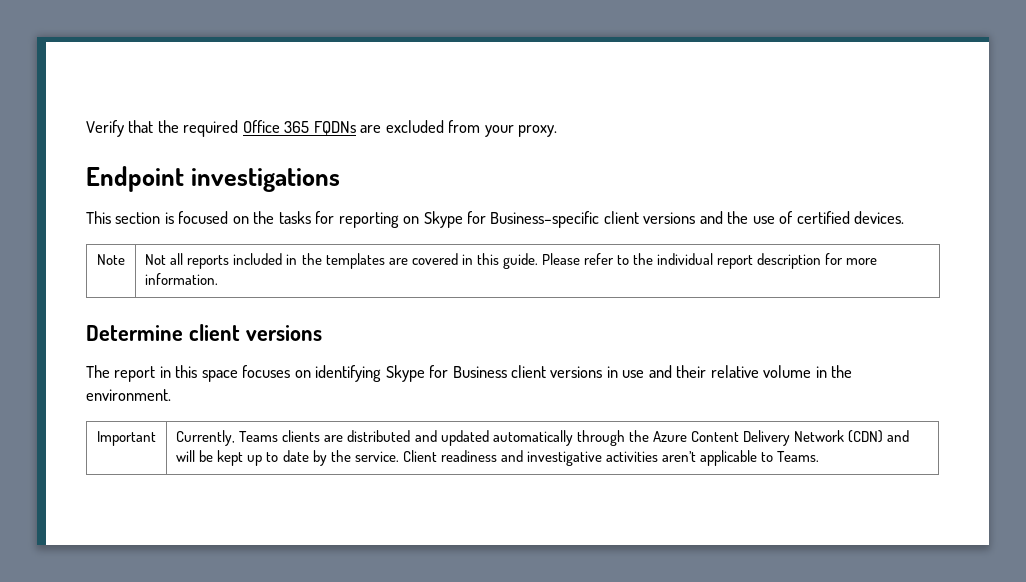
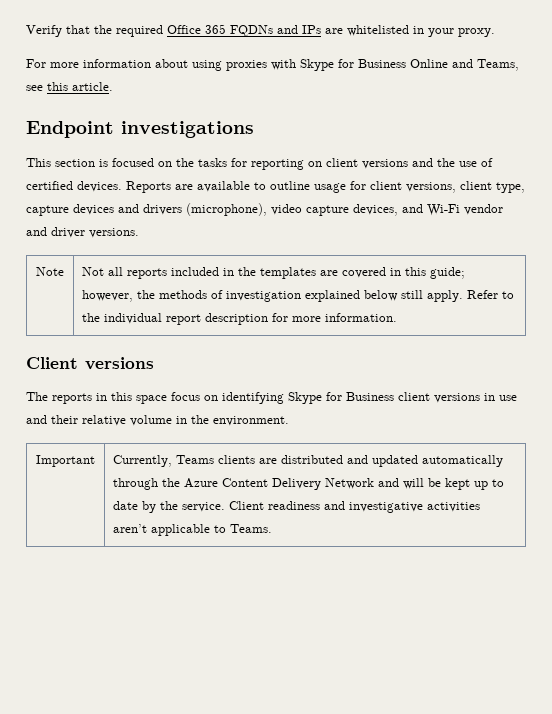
- Verify that the required Office 365 FQDNs are excluded from your proxy.
+ Verify that the required Office 365 FQDNs and IPs are whitelisted in your proxy.
+ For more information about using proxies with Skype for Business Online and Teams, see this article.
- This section is focused on the tasks for reporting on Skype for Business–specific client versions and the use of certified devices.
+ This section is focused on the tasks for reporting on client versions and the use of certified devices. Reports are available to outline usage for client versions, client type, capture devices and drivers (microphone), video capture devices, and Wi-Fi vendor and driver versions.
- Note | Not all reports included in the templates are covered in this guide. Please refer to the individual report description for more information.
+ Note | Not all reports included in the templates are covered in this guide; however, the methods of investigation explained below still apply. Refer to the individual report description for more information.
- Determine client versions
+ Client versions
- The report in this space focuses on identifying Skype for Business client versions in use and their relative volume in the environment.
+ The reports in this space focus on identifying Skype for Business client versions in use and their relative volume in the environment.
- Important | Currently, Teams clients are distributed and updated automatically through the Azure Content Delivery Network (CDN) and will be kept up to date by the service. Client readiness and investigative activities aren’t applicable to Teams.
+ Important | Currently, Teams clients are distributed and updated automatically through the Azure Content Delivery Network and will be kept up to date by the service. Client readiness and investigative activities aren’t applicable to Teams.

